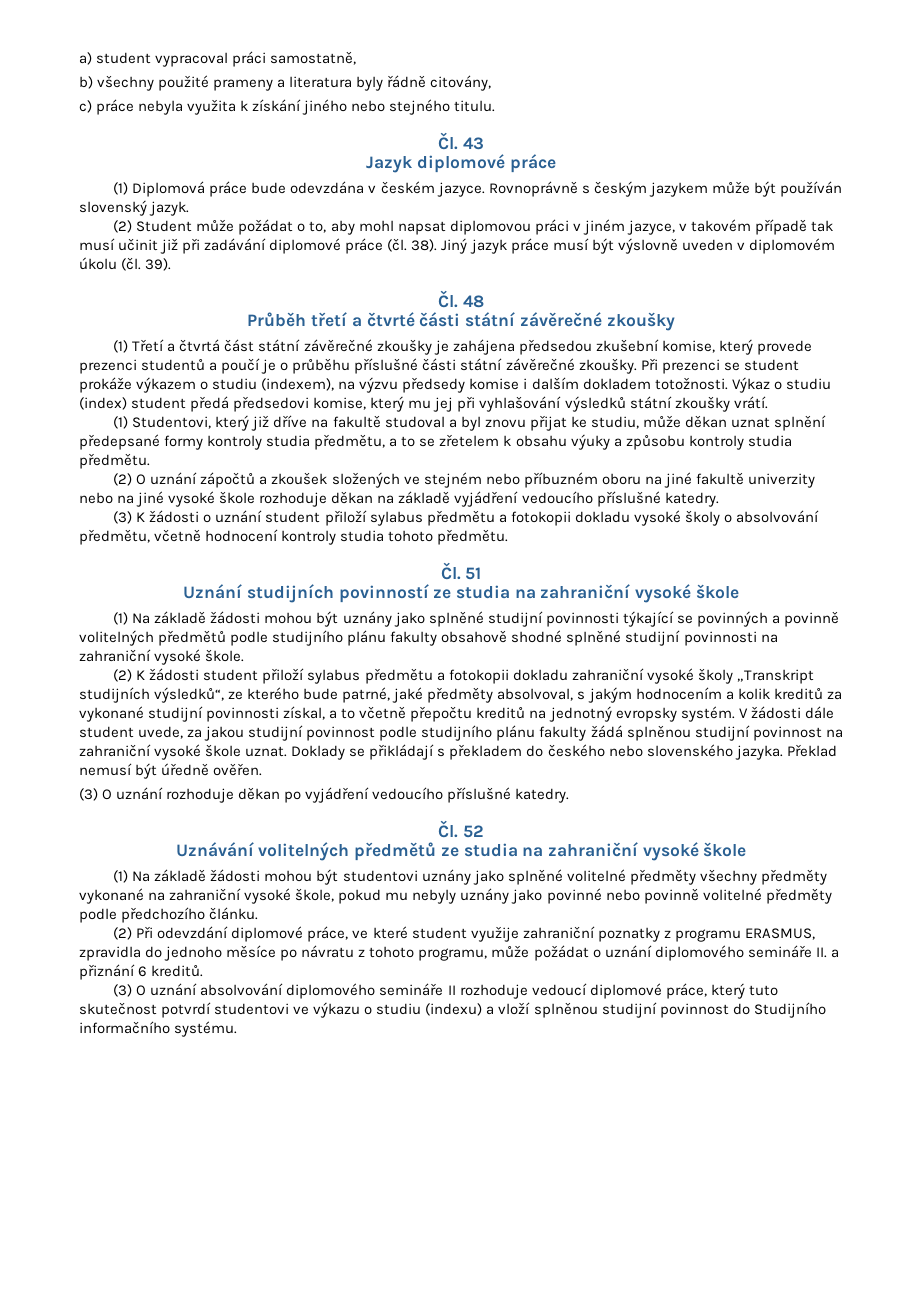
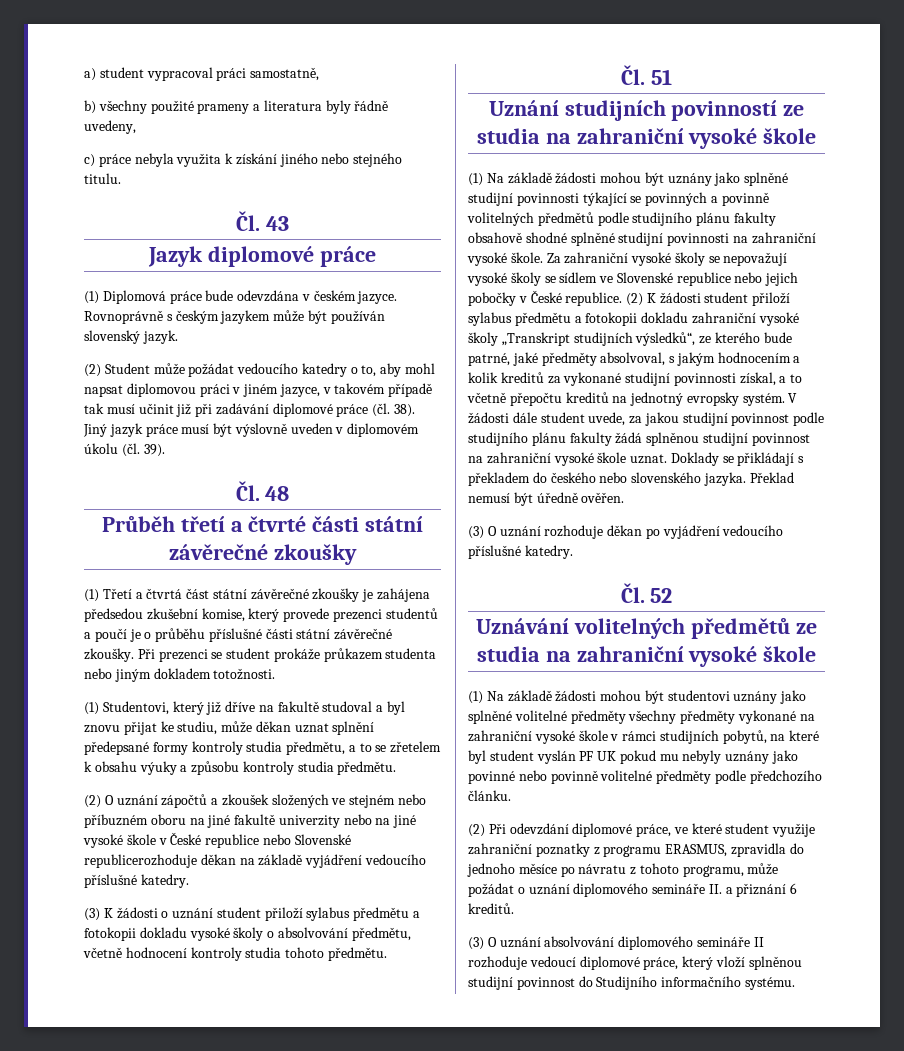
- b) všechny použité prameny a literatura byly řádně citovány,
+ b) všechny použité prameny a literatura byly řádně uvedeny,
- (2) Student může požádat o to, aby mohl napsat diplomovou práci v jiném jazyce, v takovém případě tak musí učinit již při zadávání diplomové práce (čl. 38).
+ (2) Student může požádat vedoucího katedry o to, aby mohl napsat diplomovou práci v jiném jazyce, v takovém případě tak musí učinit již při zadávání diplomové práce (čl. 38).
- Při prezenci se student prokáže výkazem o studiu (indexem), na výzvu předsedy komise i dalším dokladem totožnosti. Výkaz o studiu (index) student předá předsedovi komise, který mu jej při vyhlašování výsledků státní zkoušky vrátí.
+ Při prezenci se student prokáže průkazem studenta nebo jiným dokladem totožnosti.
- (2) O uznání zápočtů a zkoušek složených ve stejném nebo příbuzném oboru na jiné fakultě univerzity nebo na jiné vysoké škole rozhoduje děkan na základě vyjádření vedoucího příslušné katedry.
+ (2) O uznání zápočtů a zkoušek složených ve stejném nebo příbuzném oboru na jiné fakultě univerzity nebo na jiné vysoké škole v České republice nebo Slovenské republicerozhoduje děkan na základě vyjádření vedoucího příslušné katedry.
- (1) Na základě žádosti mohou být uznány jako splněné studijní povinnosti týkající se povinných a povinně volitelných předmětů podle studijního plánu fakulty obsahově shodné splněné studijní povinnosti na zahraniční vysoké škole.
- (2) K žádosti student přiloží sylabus předmětu a fotokopii dokladu zahraniční vysoké školy „Transkript studijních výsledků“, ze kterého bude patrné, jaké předměty absolvoval, s jakým hodnocením a kolik kreditů za vykonané studijní povinnosti získal, a to včetně přepočtu kreditů na jednotný evropsky systém.
+ (1) Na základě žádosti mohou být uznány jako splněné studijní povinnosti týkající se povinných a povinně volitelných předmětů podle studijního plánu fakulty obsahově shodné splněné studijní povinnosti na zahraniční vysoké škole. Za zahraniční vysoké školy se nepovažují vysoké školy se sídlem ve Slovenské republice nebo jejich pobočky v České republice. (2) K žádosti student přiloží sylabus předmětu a fotokopii dokladu zahraniční vysoké školy „Transkript studijních výsledků“, ze kterého bude patrné, jaké předměty absolvoval, s jakým hodnocením a kolik kreditů za vykonané studijní povinnosti získal, a to včetně přepočtu kreditů na jednotný evropsky systém.
- (1) Na základě žádosti mohou být studentovi uznány jako splněné volitelné předměty všechny předměty vykonané na zahraniční vysoké škole, pokud mu nebyly uznány jako povinné nebo povinně volitelné předměty podle předchozího článku.
+ (1) Na základě žádosti mohou být studentovi uznány jako splněné volitelné předměty všechny předměty vykonané na zahraniční vysoké škole v rámci studijních pobytů, na které byl student vyslán PF UK pokud mu nebyly uznány jako povinné nebo povinně volitelné předměty podle předchozího článku.
- (3) O uznání absolvování diplomového semináře II rozhoduje vedoucí diplomové práce, který tuto skutečnost potvrdí studentovi ve výkazu o studiu (indexu) a vloží splněnou studijní povinnost do Studijního informačního systému.
+ (3) O uznání absolvování diplomového semináře II rozhoduje vedoucí diplomové práce, který vloží splněnou studijní povinnost do Studijního informačního systému.

